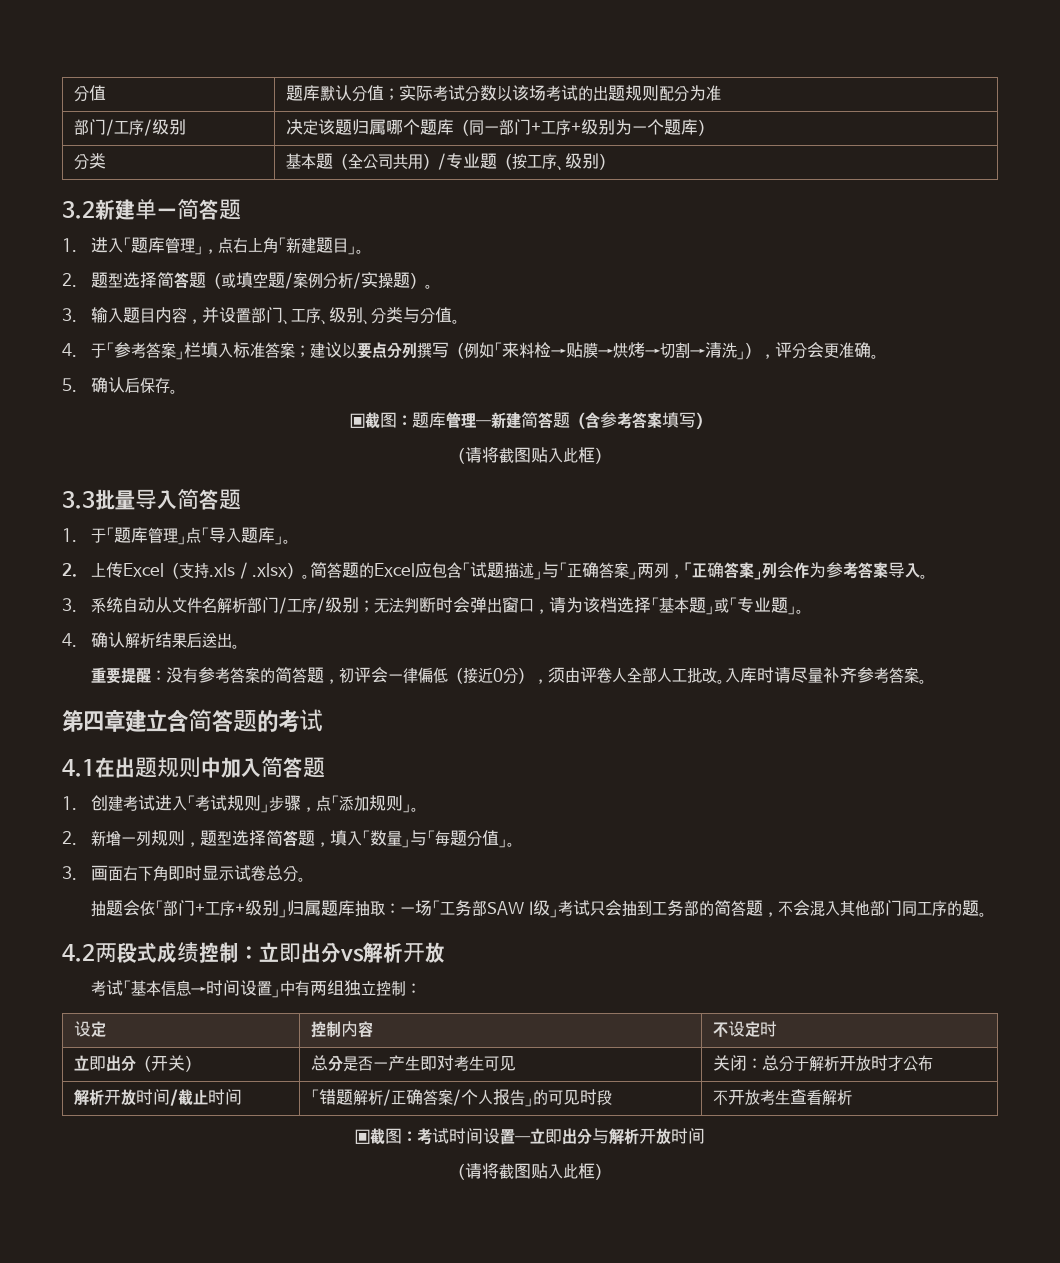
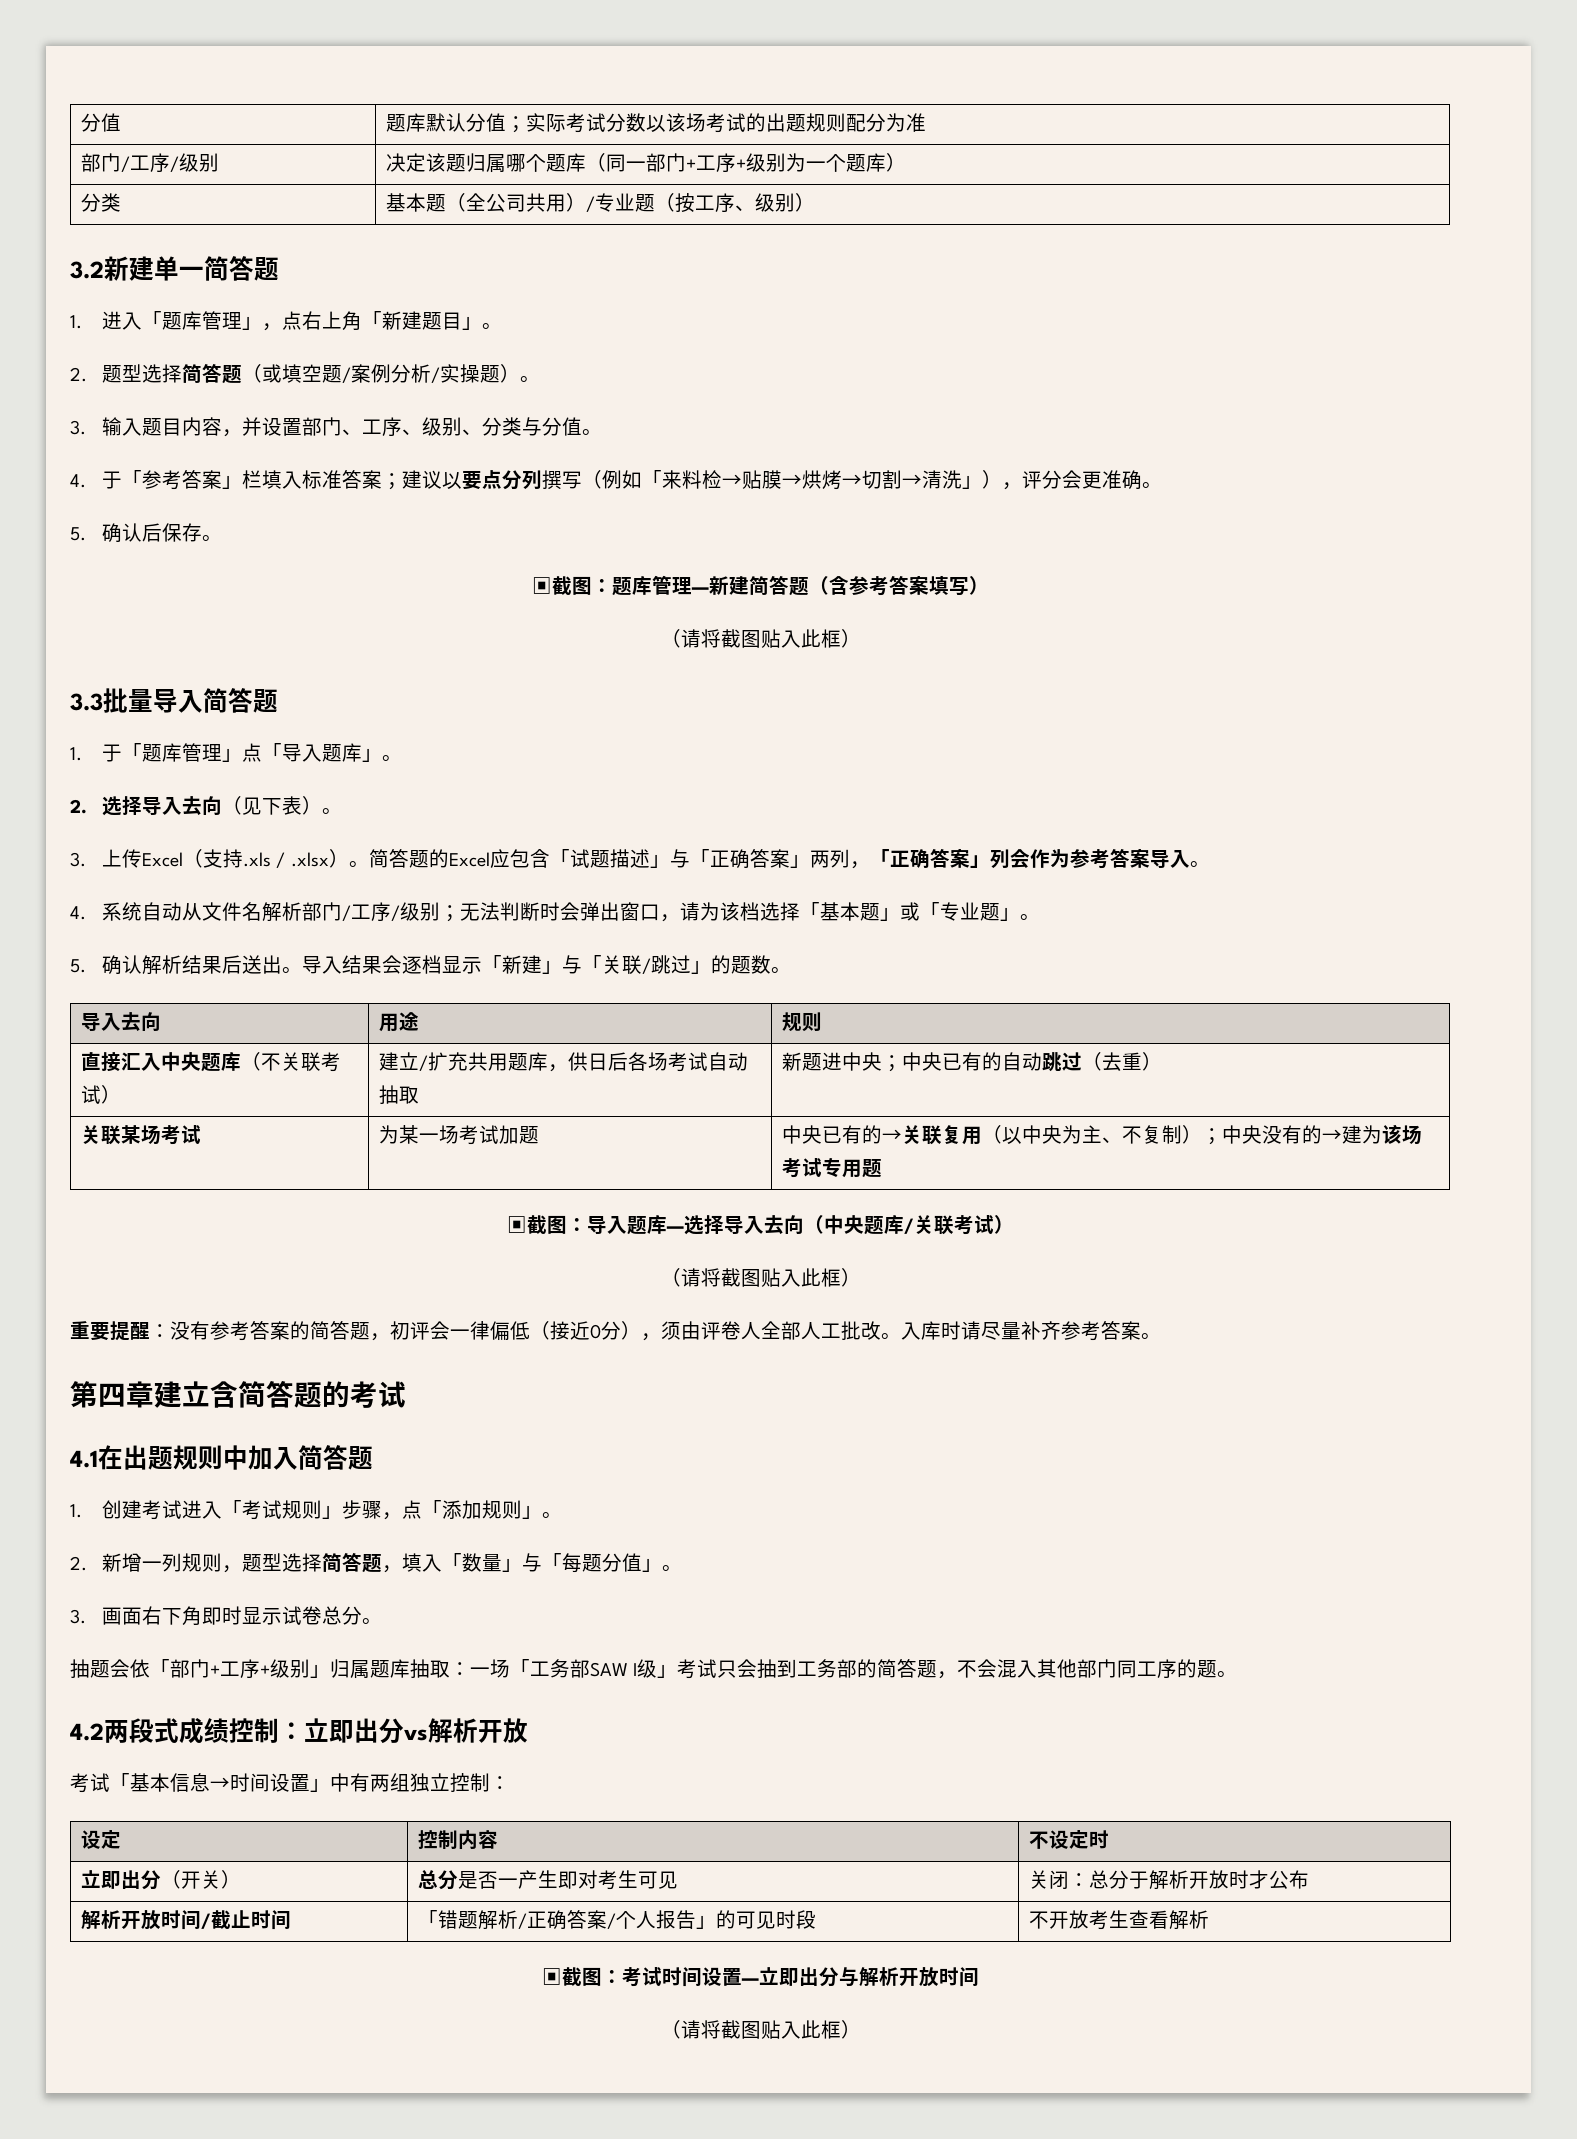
- 2.上传Excel（支持.xls / .xlsx）。
+ 2.选择导入去向（见下表）。
+ 3.上传Excel（支持.xls / .xlsx）。
- 3.系统自动从文件名解析部门/工序/级别；无法判断时会弹出窗口，请为该档选择「基本题」或「专业题」。
+ 4.系统自动从文件名解析部门/工序/级别；无法判断时会弹出窗口，请为该档选择「基本题」或「专业题」。
- 4.确认解析结果后送出。
+ 5.确认解析结果后送出。导入结果会逐档显示「新建」与「关联/跳过」的题数。
+ 导入去向 | 用途 | 规则
+ 直接汇入中央题库（不关联考试） | 建立/扩充共用题库，供日后各场考试自动抽取 | 新题进中央；中央已有的自动跳过（去重）
+ 关联某场考试 | 为某一场考试加题 | 中央已有的→关联复用（以中央为主、不复制）；中央没有的→建为该场考试专用题
+ ▣截图：导入题库—选择导入去向（中央题库/关联考试）
+ （请将截图贴入此框）

